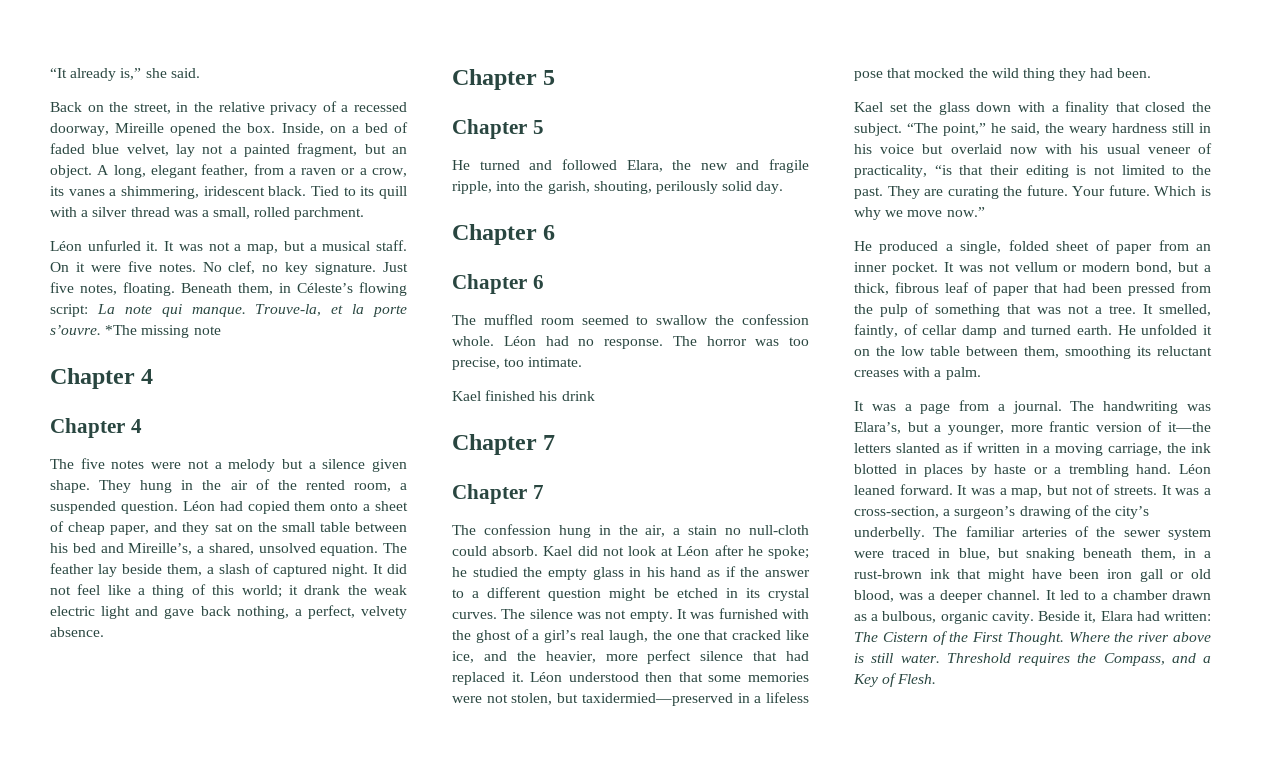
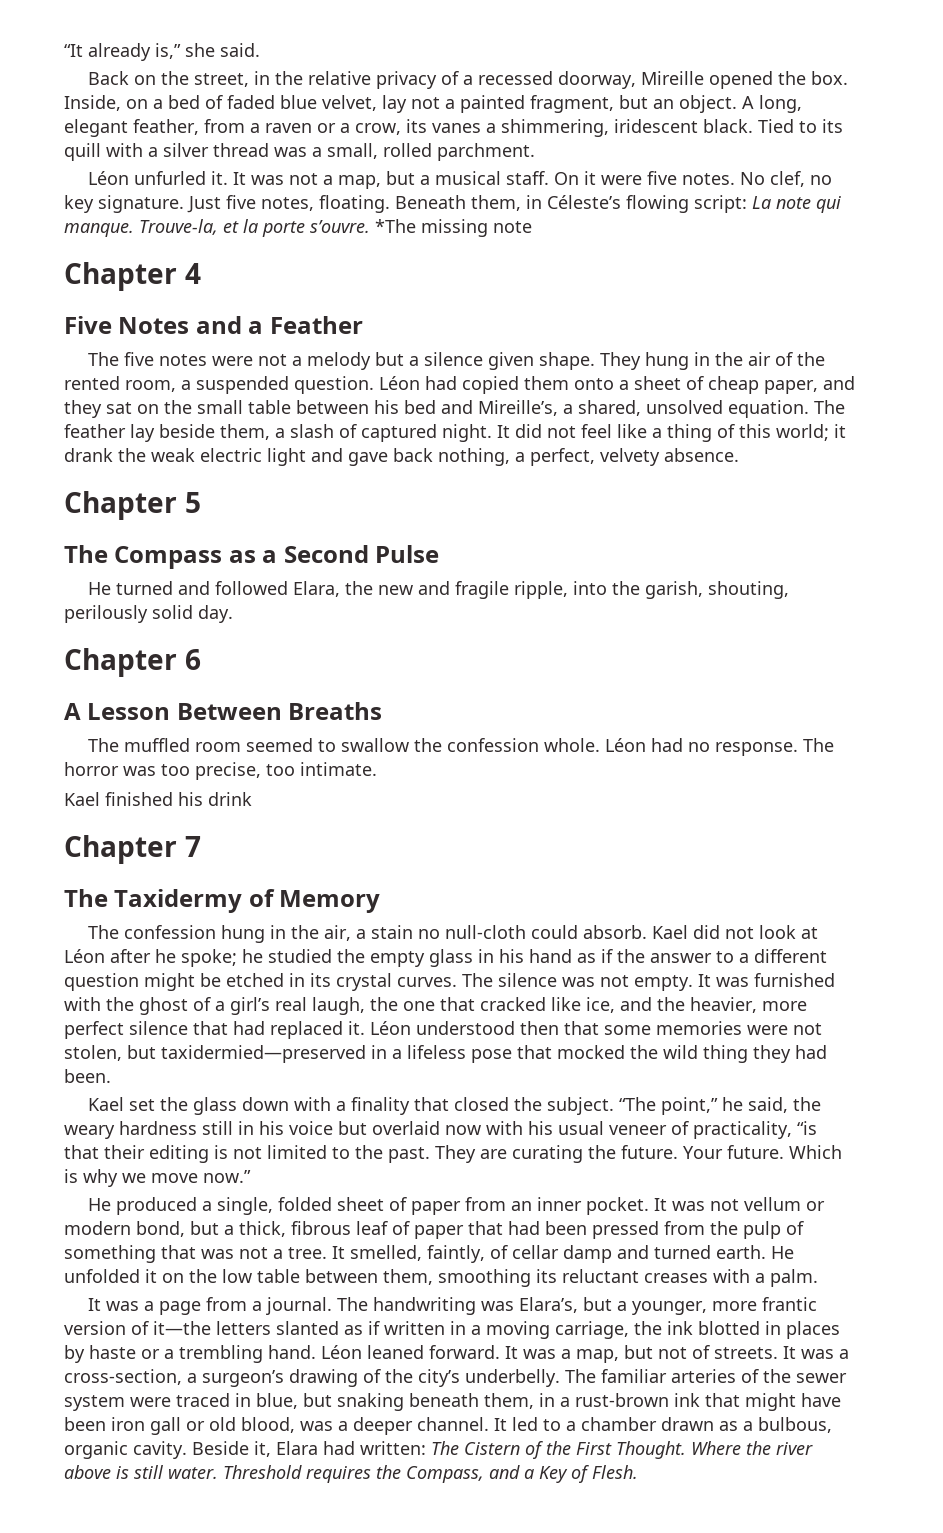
  *The missing note
  Chapter 4
- Chapter 4
+ Five Notes and a Feather
  It did not feel like a thing of this world; it drank the weak electric light and gave back nothing, a perfect, velvety absence.
  Chapter 5
- Chapter 5
+ The Compass as a Second Pulse
  He turned and followed Elara, the new and fragile ripple, into the garish, shouting, perilously solid day.
  Chapter 6
- Chapter 6
+ A Lesson Between Breaths
  Kael finished his drink
  Chapter 7
- Chapter 7
+ The Taxidermy of Memory

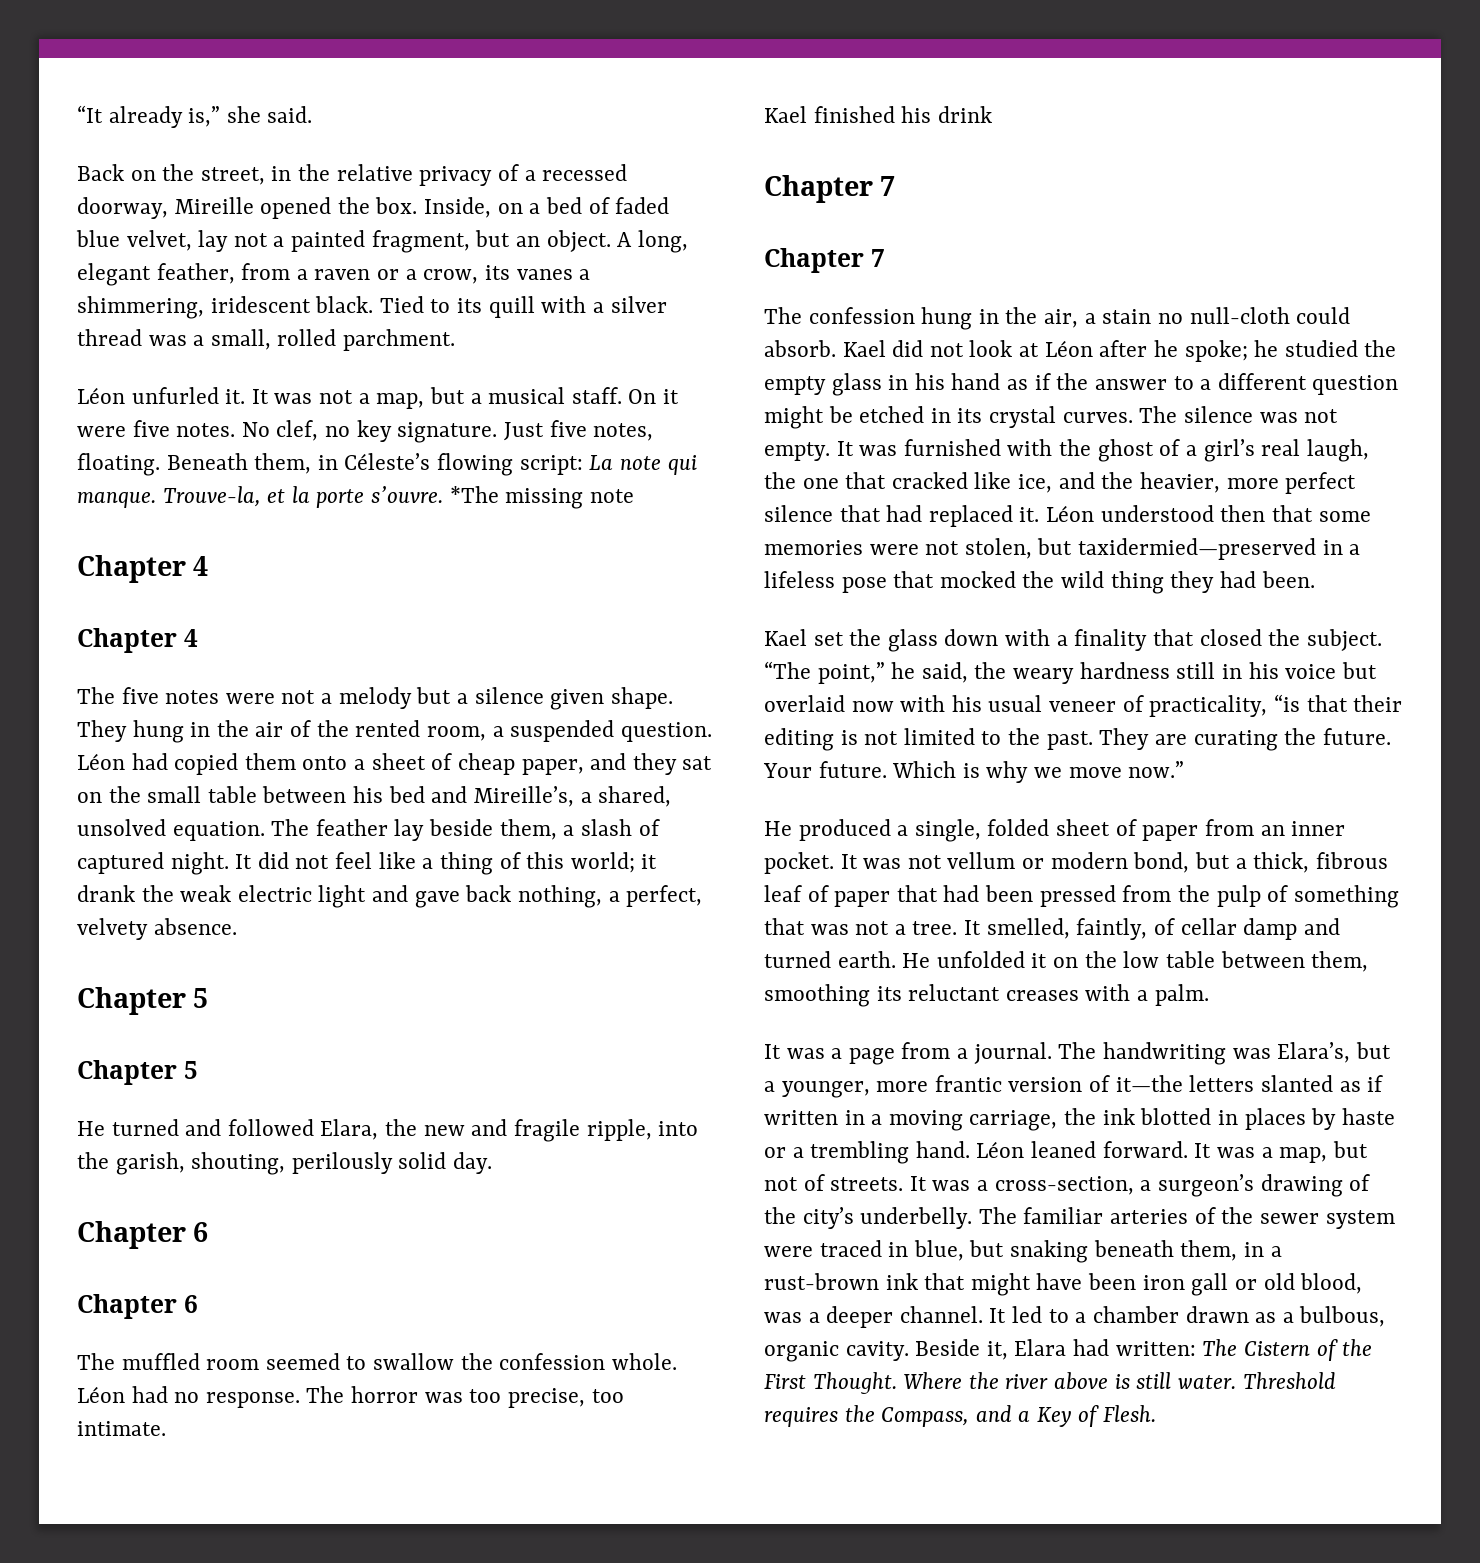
  *The missing note
  Chapter 4
- Five Notes and a Feather
+ Chapter 4
  It did not feel like a thing of this world; it drank the weak electric light and gave back nothing, a perfect, velvety absence.
  Chapter 5
- The Compass as a Second Pulse
+ Chapter 5
  He turned and followed Elara, the new and fragile ripple, into the garish, shouting, perilously solid day.
  Chapter 6
- A Lesson Between Breaths
+ Chapter 6
  Kael finished his drink
  Chapter 7
- The Taxidermy of Memory
+ Chapter 7

